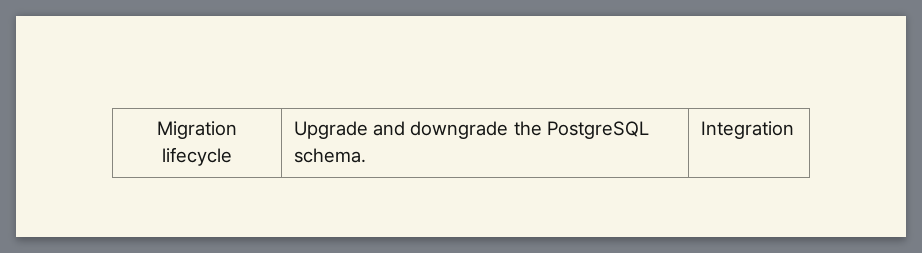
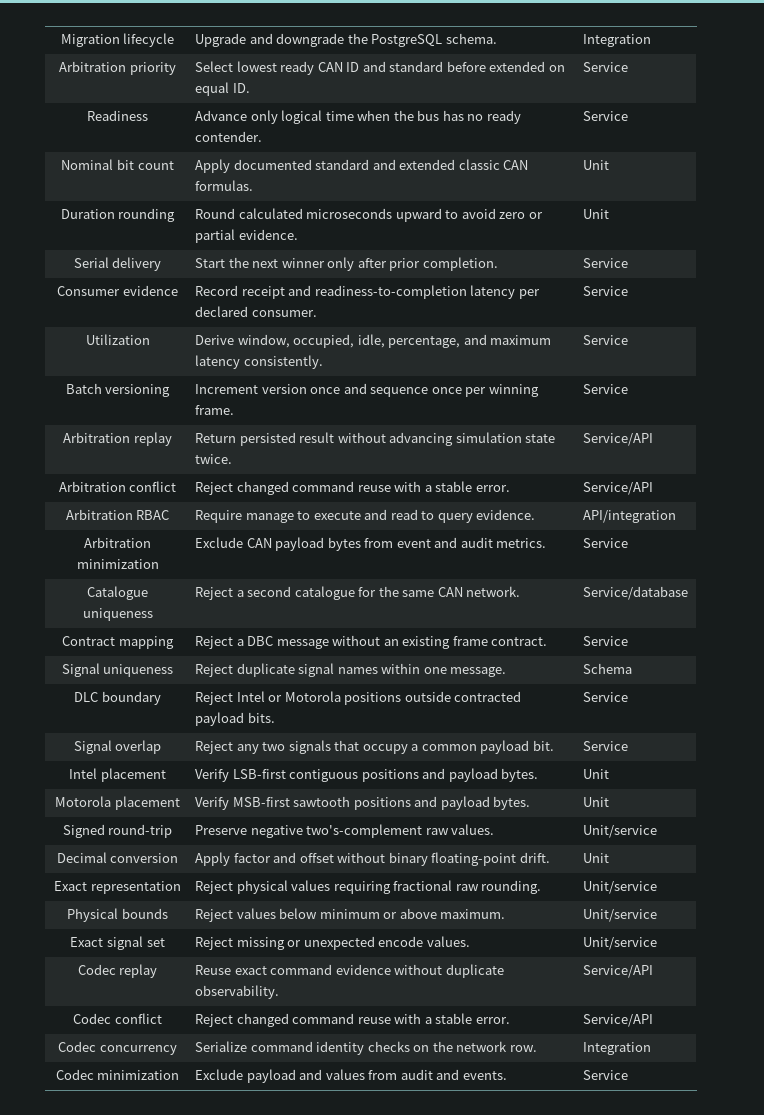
+ Arbitration priority | Select lowest ready CAN ID and standard before extended on equal ID. | Service
+ Readiness | Advance only logical time when the bus has no ready contender. | Service
+ Nominal bit count | Apply documented standard and extended classic CAN formulas. | Unit
+ Duration rounding | Round calculated microseconds upward to avoid zero or partial evidence. | Unit
+ Serial delivery | Start the next winner only after prior completion. | Service
+ Consumer evidence | Record receipt and readiness-to-completion latency per declared consumer. | Service
+ Utilization | Derive window, occupied, idle, percentage, and maximum latency consistently. | Service
+ Batch versioning | Increment version once and sequence once per winning frame. | Service
+ Arbitration replay | Return persisted result without advancing simulation state twice. | Service/API
+ Arbitration conflict | Reject changed command reuse with a stable error. | Service/API
+ Arbitration RBAC | Require manage to execute and read to query evidence. | API/integration
+ Arbitration minimization | Exclude CAN payload bytes from event and audit metrics. | Service
+ Catalogue uniqueness | Reject a second catalogue for the same CAN network. | Service/database
+ Contract mapping | Reject a DBC message without an existing frame contract. | Service
+ Signal uniqueness | Reject duplicate signal names within one message. | Schema
+ DLC boundary | Reject Intel or Motorola positions outside contracted payload bits. | Service
+ Signal overlap | Reject any two signals that occupy a common payload bit. | Service
+ Intel placement | Verify LSB-first contiguous positions and payload bytes. | Unit
+ Motorola placement | Verify MSB-first sawtooth positions and payload bytes. | Unit
+ Signed round-trip | Preserve negative two's-complement raw values. | Unit/service
+ Decimal conversion | Apply factor and offset without binary floating-point drift. | Unit
+ Exact representation | Reject physical values requiring fractional raw rounding. | Unit/service
+ Physical bounds | Reject values below minimum or above maximum. | Unit/service
+ Exact signal set | Reject missing or unexpected encode values. | Unit/service
+ Codec replay | Reuse exact command evidence without duplicate observability. | Service/API
+ Codec conflict | Reject changed command reuse with a stable error. | Service/API
+ Codec concurrency | Serialize command identity checks on the network row. | Integration
+ Codec minimization | Exclude payload and values from audit and events. | Service

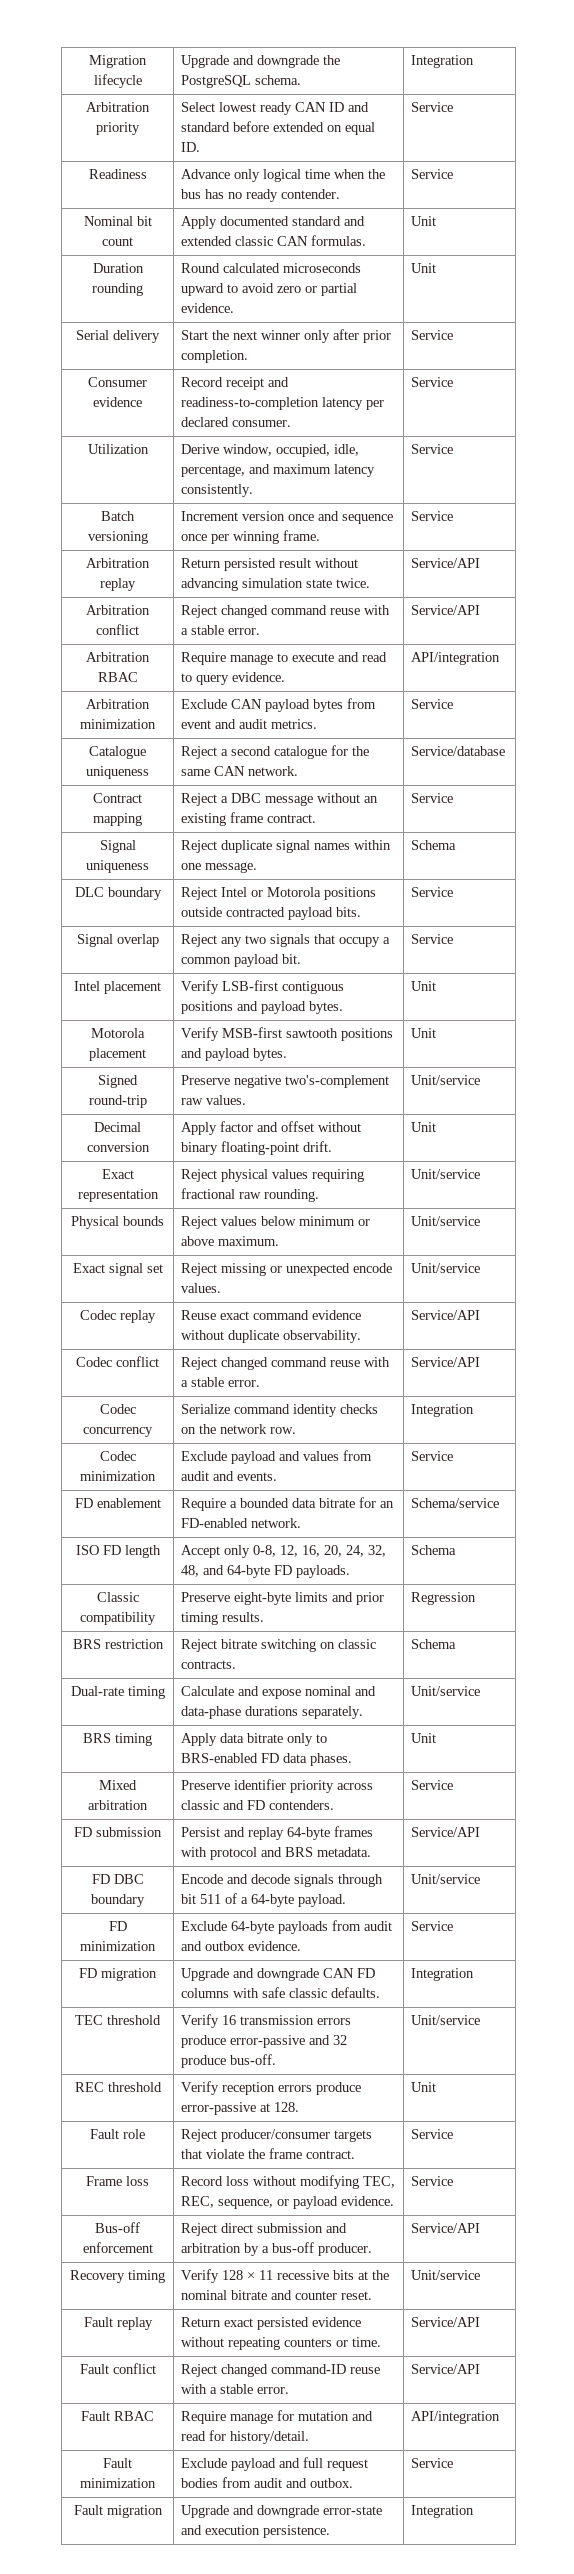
+ FD enablement | Require a bounded data bitrate for an FD-enabled network. | Schema/service
+ ISO FD length | Accept only 0-8, 12, 16, 20, 24, 32, 48, and 64-byte FD payloads. | Schema
+ Classic compatibility | Preserve eight-byte limits and prior timing results. | Regression
+ BRS restriction | Reject bitrate switching on classic contracts. | Schema
+ Dual-rate timing | Calculate and expose nominal and data-phase durations separately. | Unit/service
+ BRS timing | Apply data bitrate only to BRS-enabled FD data phases. | Unit
+ Mixed arbitration | Preserve identifier priority across classic and FD contenders. | Service
+ FD submission | Persist and replay 64-byte frames with protocol and BRS metadata. | Service/API
+ FD DBC boundary | Encode and decode signals through bit 511 of a 64-byte payload. | Unit/service
+ FD minimization | Exclude 64-byte payloads from audit and outbox evidence. | Service
+ FD migration | Upgrade and downgrade CAN FD columns with safe classic defaults. | Integration
+ TEC threshold | Verify 16 transmission errors produce error-passive and 32 produce bus-off. | Unit/service
+ REC threshold | Verify reception errors produce error-passive at 128. | Unit
+ Fault role | Reject producer/consumer targets that violate the frame contract. | Service
+ Frame loss | Record loss without modifying TEC, REC, sequence, or payload evidence. | Service
+ Bus-off enforcement | Reject direct submission and arbitration by a bus-off producer. | Service/API
+ Recovery timing | Verify 128 × 11 recessive bits at the nominal bitrate and counter reset. | Unit/service
+ Fault replay | Return exact persisted evidence without repeating counters or time. | Service/API
+ Fault conflict | Reject changed command-ID reuse with a stable error. | Service/API
+ Fault RBAC | Require manage for mutation and read for history/detail. | API/integration
+ Fault minimization | Exclude payload and full request bodies from audit and outbox. | Service
+ Fault migration | Upgrade and downgrade error-state and execution persistence. | Integration

